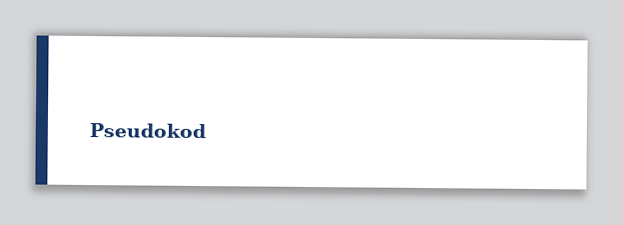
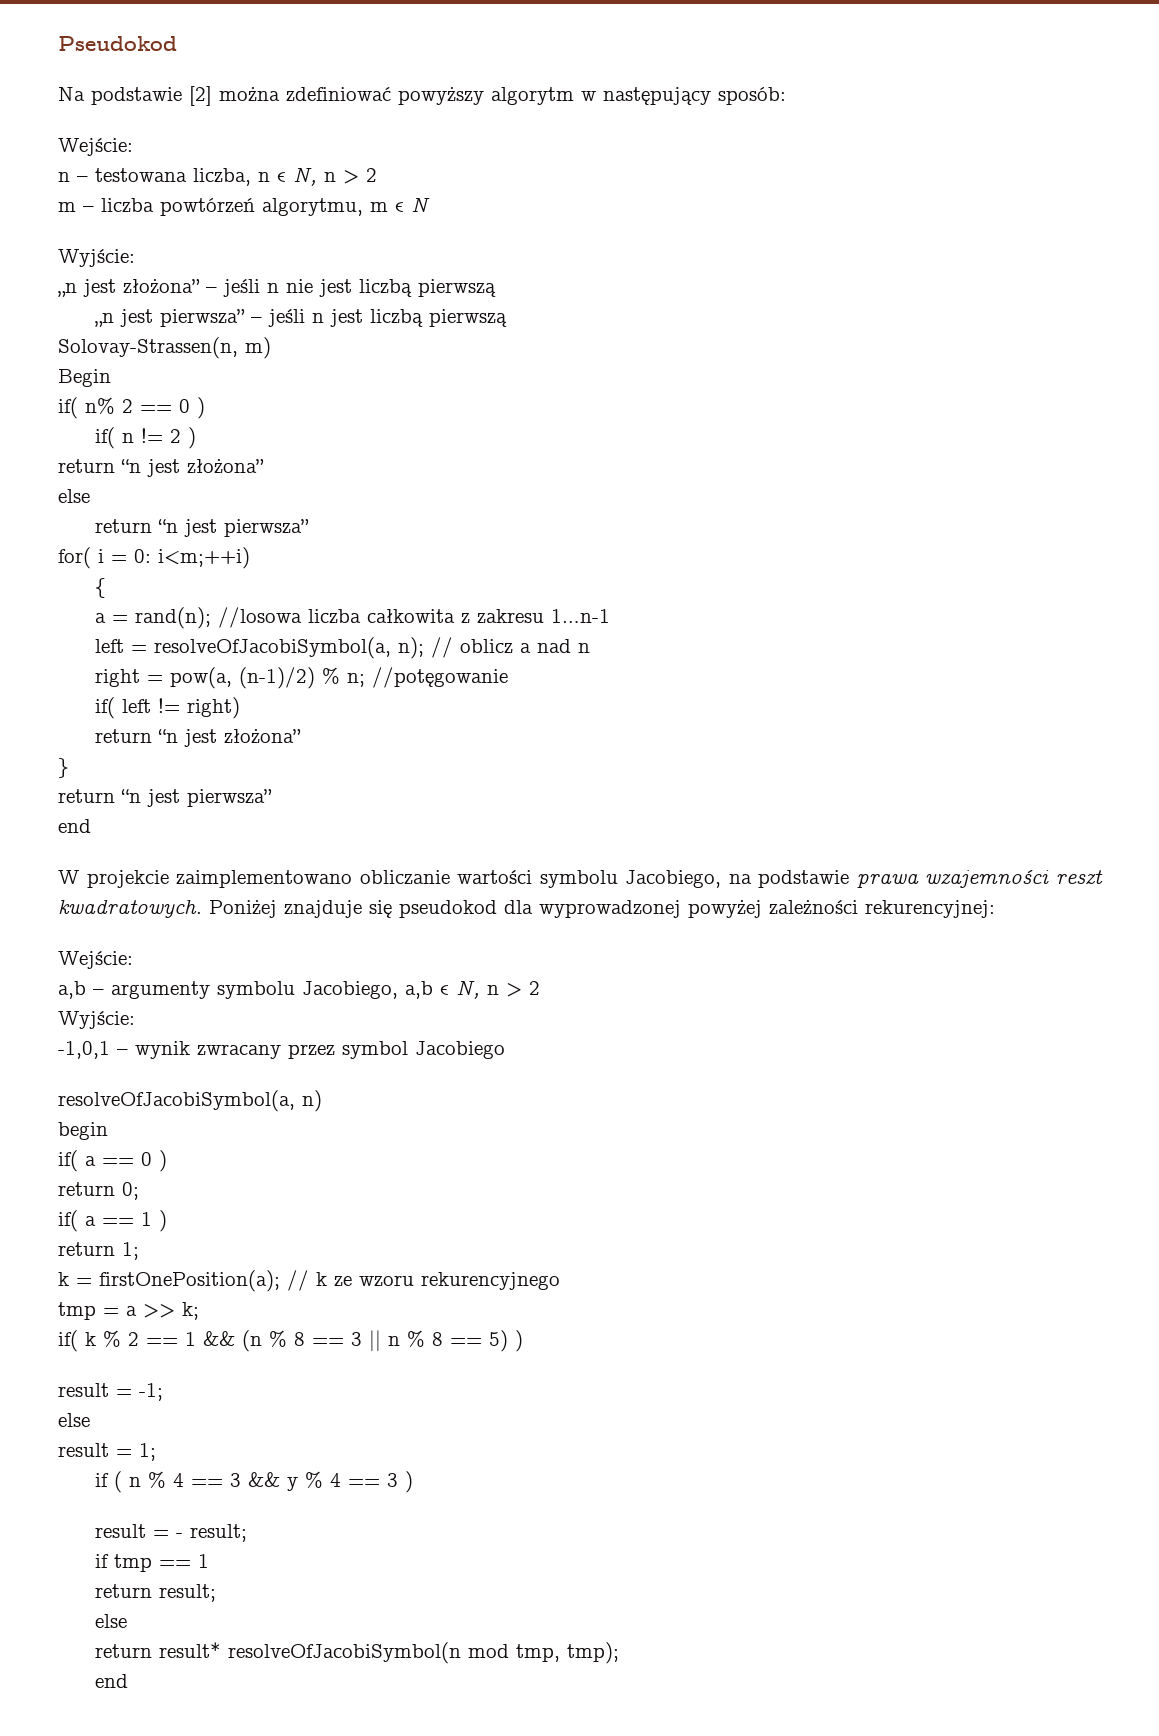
+ Na podstawie [2] można zdefiniować powyższy algorytm w następujący sposób:
+ Wejście:
+ n – testowana liczba, n ϵ N, n > 2
+ m – liczba powtórzeń algorytmu, m ϵ N
+ Wyjście:
+ „n jest złożona” – jeśli n nie jest liczbą pierwszą
+ „n jest pierwsza” – jeśli n jest liczbą pierwszą
+ Solovay-Strassen(n, m)
+ Begin
+ if( n% 2 == 0 )
+ if( n != 2 )
+ return “n jest złożona”
+ else
+ return “n jest pierwsza”
+ for( i = 0: i<m;++i)
+ {
+ a = rand(n); //losowa liczba całkowita z zakresu 1…n-1
+ left = resolveOfJacobiSymbol(a, n); // oblicz a nad n
+ right = pow(a, (n-1)/2) % n; //potęgowanie
+ if( left != right)
+ return “n jest złożona”
+ }
+ return “n jest pierwsza”
+ end
+ W projekcie zaimplementowano obliczanie wartości symbolu Jacobiego, na podstawie prawa wzajemności reszt kwadratowych. Poniżej znajduje się pseudokod dla wyprowadzonej powyżej zależności rekurencyjnej:
+ Wejście:
+ a,b – argumenty symbolu Jacobiego, a,b ϵ N, n > 2
+ Wyjście:
+ -1,0,1 – wynik zwracany przez symbol Jacobiego
+ resolveOfJacobiSymbol(a, n)
+ begin
+ if( a == 0 )
+ return 0;
+ if( a == 1 )
+ return 1;
+ k = firstOnePosition(a); // k ze wzoru rekurencyjnego
+ tmp = a >> k;
+ if( k % 2 == 1 && (n % 8 == 3 || n % 8 == 5) )
+ result = -1;
+ else
+ result = 1;
+ if ( n % 4 == 3 && y % 4 == 3 )
+ result = - result;
+ if tmp == 1
+ return result;
+ else
+ return result* resolveOfJacobiSymbol(n mod tmp, tmp);
+ end

